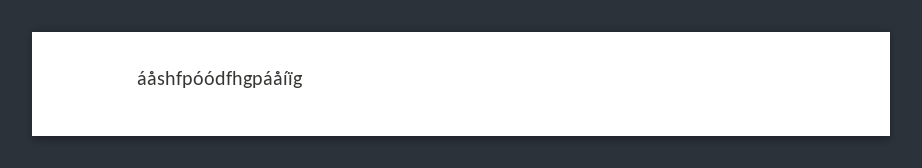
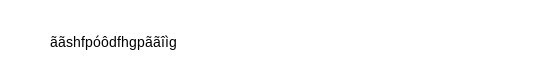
- áåshfpóódfhgpáåíïg
+ ããshfpóôdfhgpããîìg

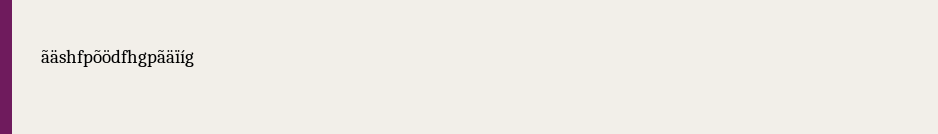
- ããshfpóôdfhgpããîìg
+ ãäshfpõödfhgpãäïíg

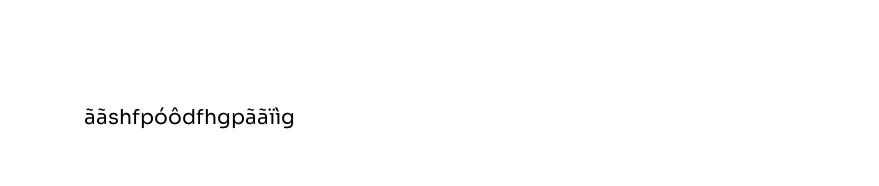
- ãäshfpõödfhgpãäïíg
+ ããshfpóôdfhgpããïìg

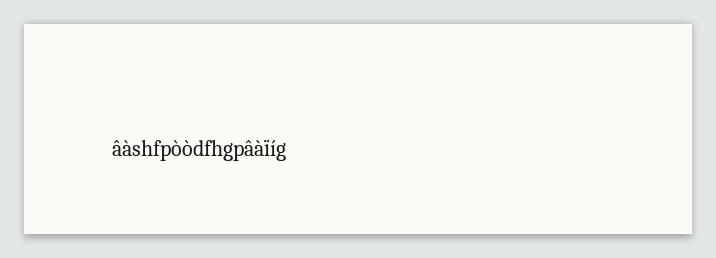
- ããshfpóôdfhgpããïìg
+ âàshfpòòdfhgpâàïíg

